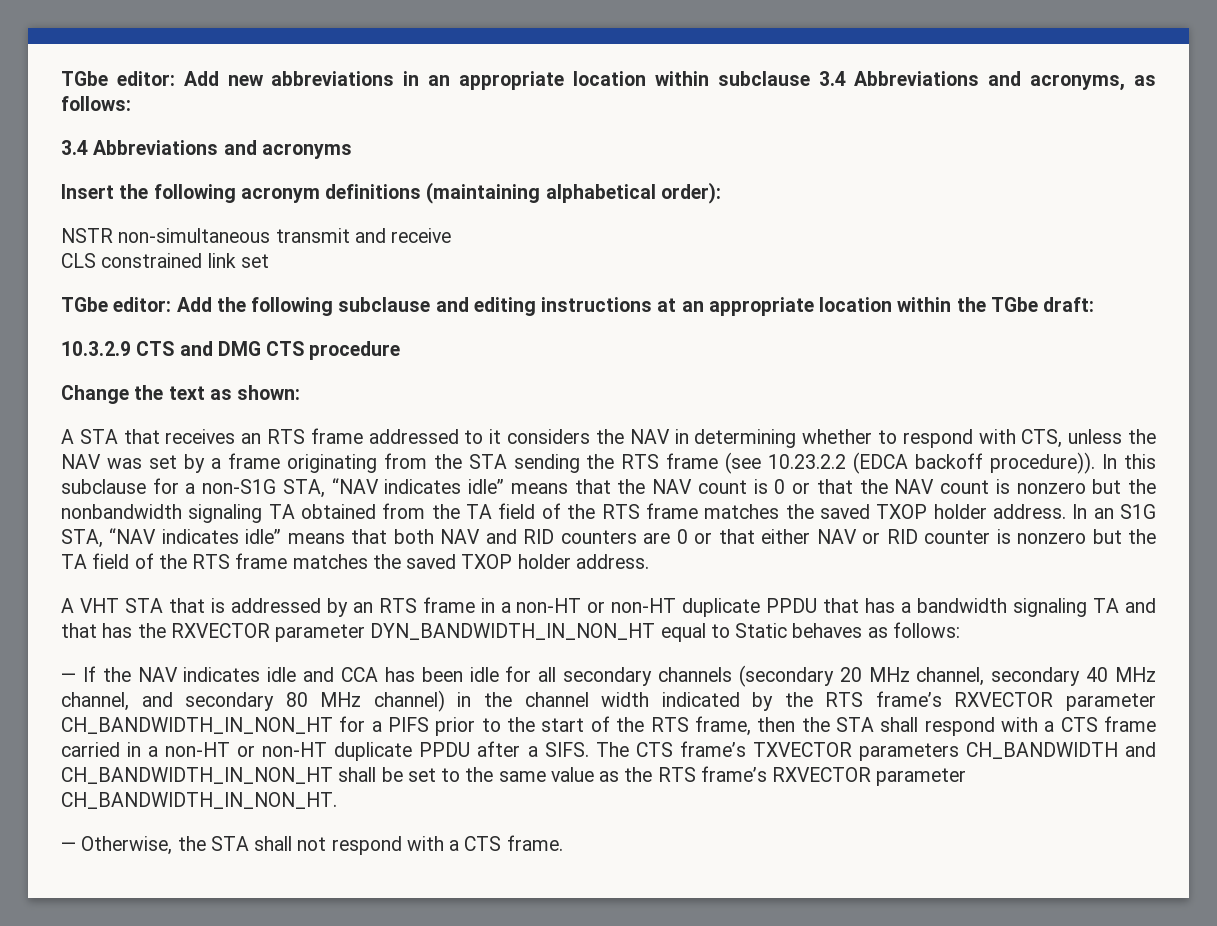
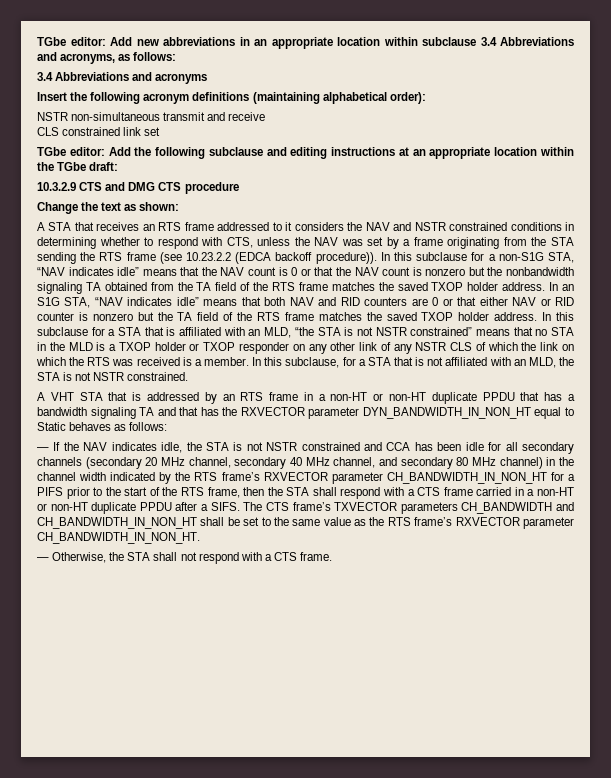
- A STA that receives an RTS frame addressed to it considers the NAV in determining whether to respond with CTS, unless the NAV was set by a frame originating from the STA sending the RTS frame (see 10.23.2.2 (EDCA backoff procedure)).
+ A STA that receives an RTS frame addressed to it considers the NAV and NSTR constrained conditions in determining whether to respond with CTS, unless the NAV was set by a frame originating from the STA sending the RTS frame (see 10.23.2.2 (EDCA backoff procedure)).
+ In this subclause for a STA that is affiliated with an MLD, “the STA is not NSTR constrained” means that no STA in the MLD is a TXOP holder or TXOP responder on any other link of any NSTR CLS of which the link on which the RTS was received is a member. In this subclause, for a STA that is not affiliated with an MLD, the STA is not NSTR constrained.
- — If the NAV indicates idle and CCA has been idle for all secondary channels (secondary 20 MHz channel, secondary 40 MHz channel, and secondary 80 MHz channel) in the channel width indicated by the RTS frame’s RXVECTOR parameter CH_BANDWIDTH_IN_NON_HT for a PIFS prior to the start of the RTS frame, then the STA shall respond with a CTS frame carried in a non-HT or non-HT duplicate PPDU after a SIFS.
+ — If the NAV indicates idle, the STA is not NSTR constrained and CCA has been idle for all secondary channels (secondary 20 MHz channel, secondary 40 MHz channel, and secondary 80 MHz channel) in the channel width indicated by the RTS frame’s RXVECTOR parameter CH_BANDWIDTH_IN_NON_HT for a PIFS prior to the start of the RTS frame, then the STA shall respond with a CTS frame carried in a non-HT or non-HT duplicate PPDU after a SIFS.

